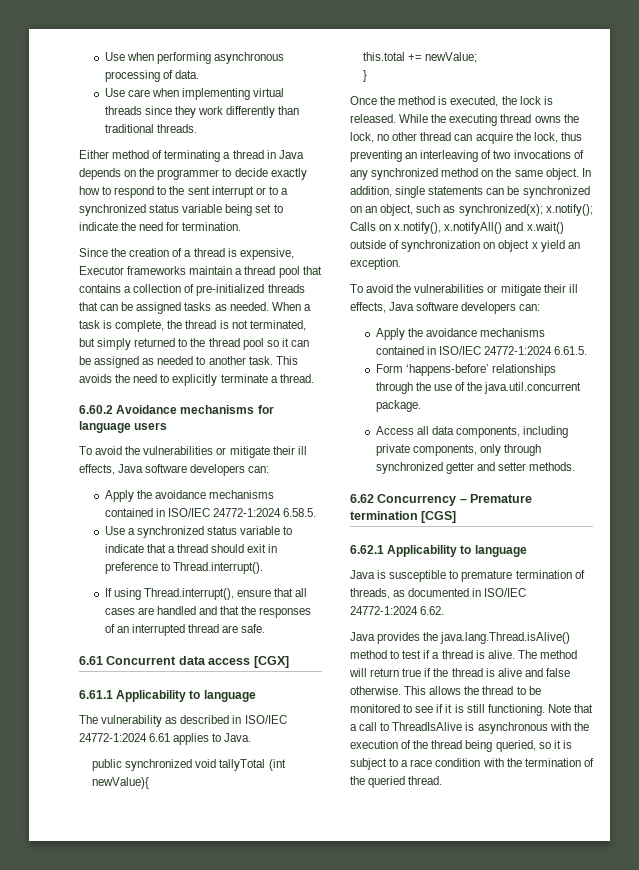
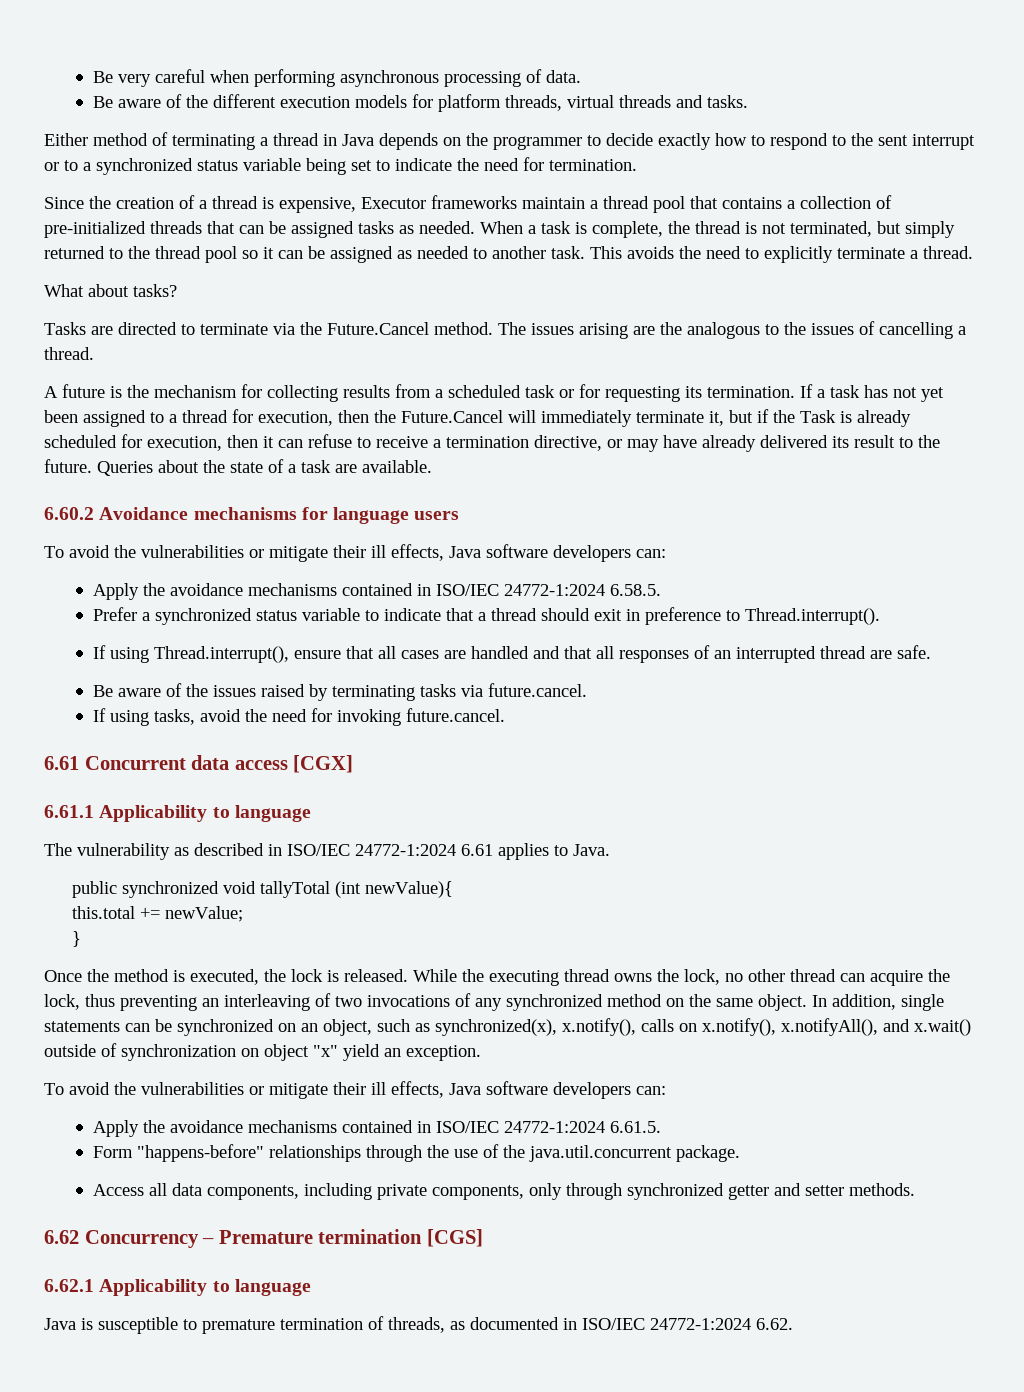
- Use when performing asynchronous processing of data.
+ Be very careful when performing asynchronous processing of data.
- Use care when implementing virtual threads since they work differently than traditional threads.
+ Be aware of the different execution models for platform threads, virtual threads and tasks.
+ What about tasks?
+ Tasks are directed to terminate via the Future.Cancel method. The issues arising are the analogous to the issues of cancelling a thread.
+ A future is the mechanism for collecting results from a scheduled task or for requesting its termination. If a task has not yet been assigned to a thread for execution, then the Future.Cancel will immediately terminate it, but if the Task is already scheduled for execution, then it can refuse to receive a termination directive, or may have already delivered its result to the future. Queries about the state of a task are available.
- Use a synchronized status variable to indicate that a thread should exit in preference to Thread.interrupt().
+ Prefer a synchronized status variable to indicate that a thread should exit in preference to Thread.interrupt().
- If using Thread.interrupt(), ensure that all cases are handled and that the responses of an interrupted thread are safe.
+ If using Thread.interrupt(), ensure that all cases are handled and that all responses of an interrupted thread are safe.
+ Be aware of the issues raised by terminating tasks via future.cancel.
+ If using tasks, avoid the need for invoking future.cancel.
- In addition, single statements can be synchronized on an object, such as synchronized(x); x.notify(); Calls on x.notify(), x.notifyAll() and x.wait() outside of synchronization on object x yield an exception.
+ In addition, single statements can be synchronized on an object, such as synchronized(x), x.notify(), calls on x.notify(), x.notifyAll(), and x.wait() outside of synchronization on object "x" yield an exception.
- Form ‘happens-before’ relationships through the use of the java.util.concurrent package.
+ Form "happens-before" relationships through the use of the java.util.concurrent package.
- Java provides the java.lang.Thread.isAlive() method to test if a thread is alive. The method will return true if the thread is alive and false otherwise. This allows the thread to be monitored to see if it is still functioning. Note that a call to ThreadIsAlive is asynchronous with the execution of the thread being queried, so it is subject to a race condition with the termination of the queried thread.

